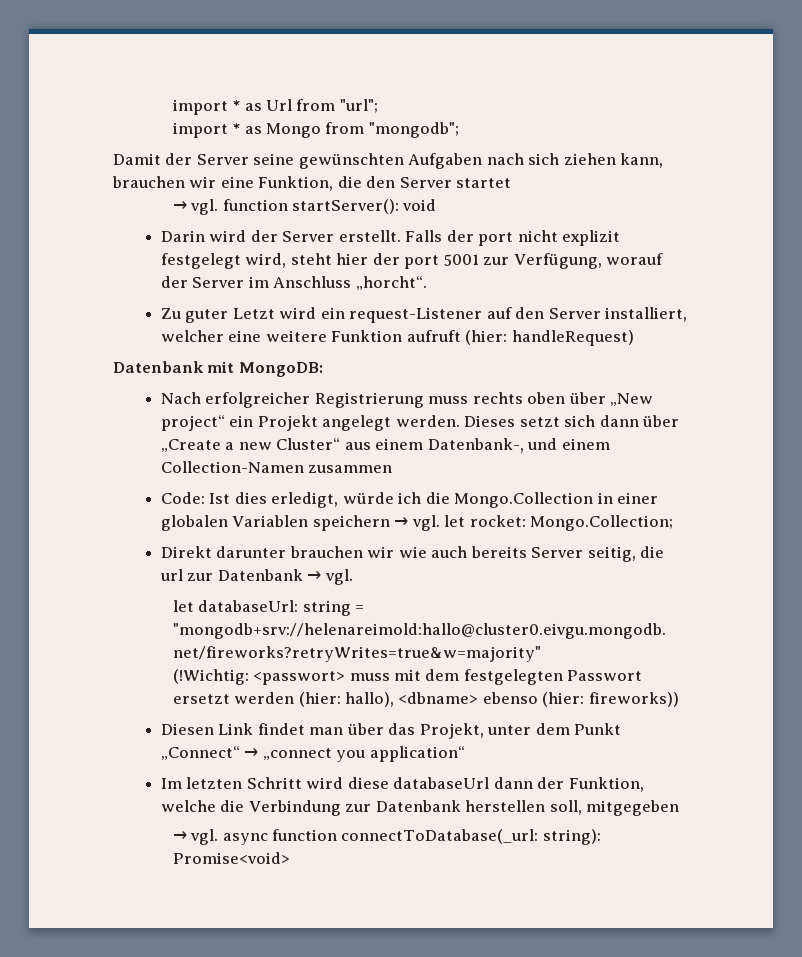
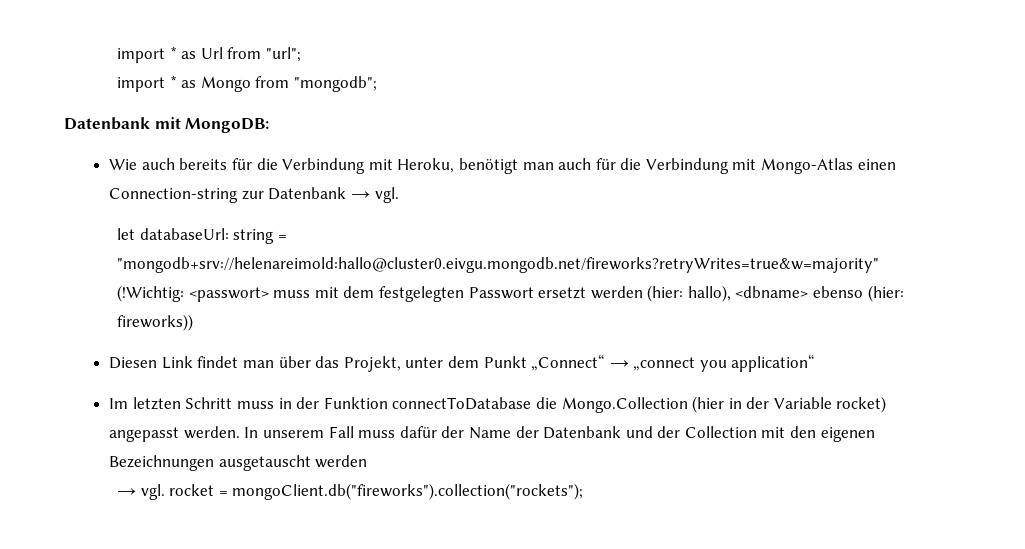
- Damit der Server seine gewünschten Aufgaben nach sich ziehen kann, brauchen wir eine Funktion, die den Server startet
- → vgl. function startServer(): void
- Darin wird der Server erstellt. Falls der port nicht explizit festgelegt wird, steht hier der port 5001 zur Verfügung, worauf der Server im Anschluss „horcht“.
- Zu guter Letzt wird ein request-Listener auf den Server installiert, welcher eine weitere Funktion aufruft (hier: handleRequest)
  Datenbank mit MongoDB:
- Nach erfolgreicher Registrierung muss rechts oben über „New project“ ein Projekt angelegt werden. Dieses setzt sich dann über „Create a new Cluster“ aus einem Datenbank-, und einem Collection-Namen zusammen
- Code: Ist dies erledigt, würde ich die Mongo.Collection in einer globalen Variablen speichern → vgl. let rocket: Mongo.Collection;
- Direkt darunter brauchen wir wie auch bereits Server seitig, die url zur Datenbank → vgl.
+ Wie auch bereits für die Verbindung mit Heroku, benötigt man auch für die Verbindung mit Mongo-Atlas einen Connection-string zur Datenbank → vgl.
- Im letzten Schritt wird diese databaseUrl dann der Funktion, welche die Verbindung zur Datenbank herstellen soll, mitgegeben
- → vgl. async function connectToDatabase(_url: string): Promise<void>
+ Im letzten Schritt muss in der Funktion connectToDatabase die Mongo.Collection (hier in der Variable rocket) angepasst werden. In unserem Fall muss dafür der Name der Datenbank und der Collection mit den eigenen Bezeichnungen ausgetauscht werden
+ → vgl. rocket = mongoClient.db("fireworks").collection("rockets");

